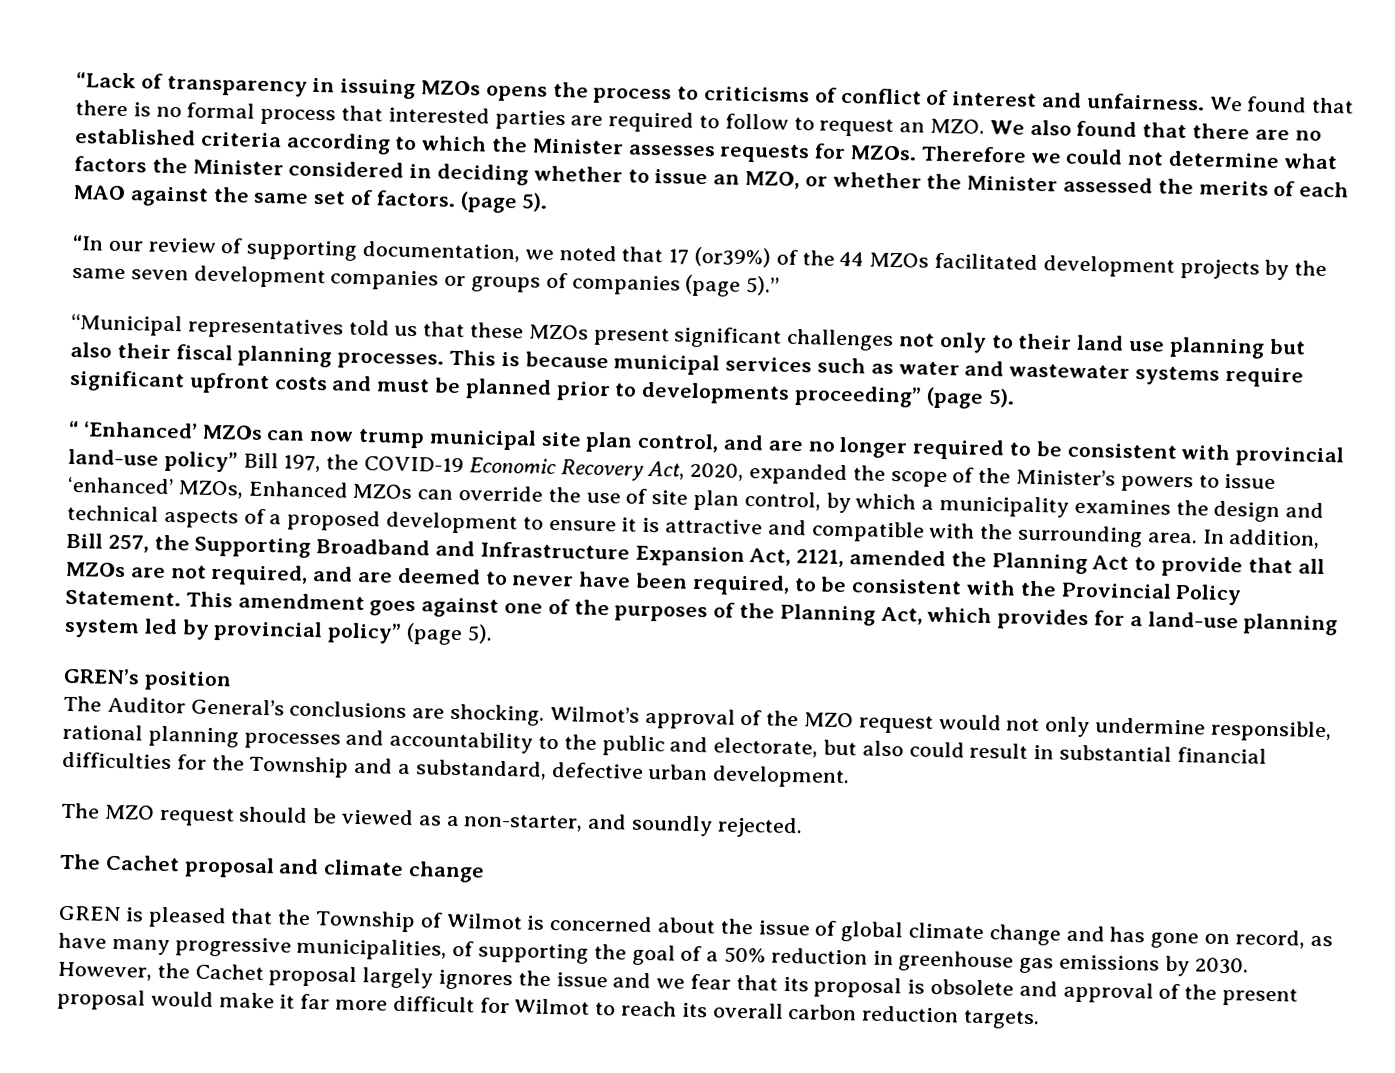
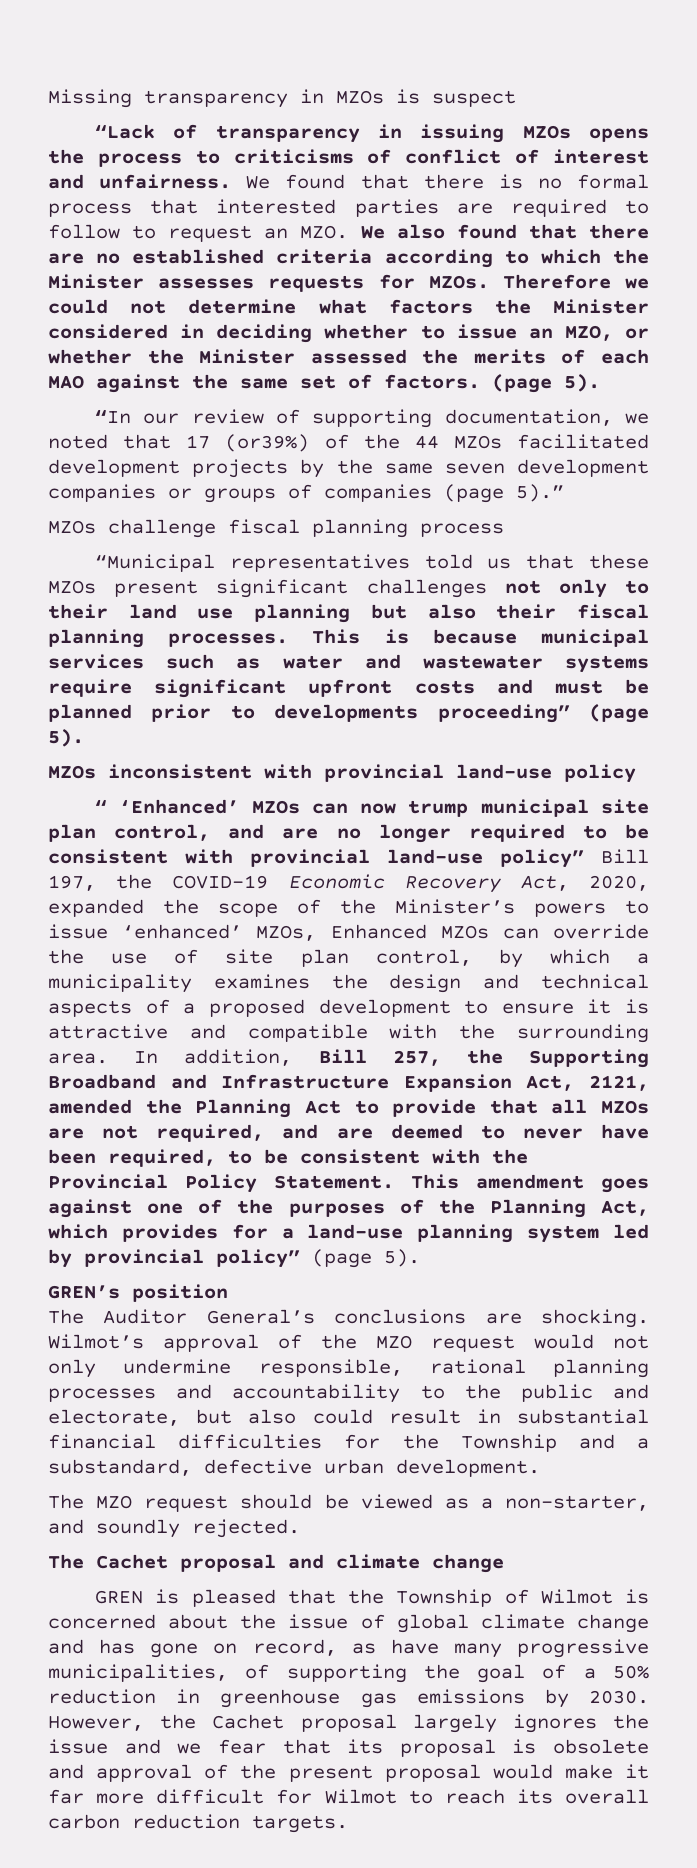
+ Missing transparency in MZOs is suspect
+ MZOs challenge fiscal planning process
+ MZOs inconsistent with provincial land-use policy

